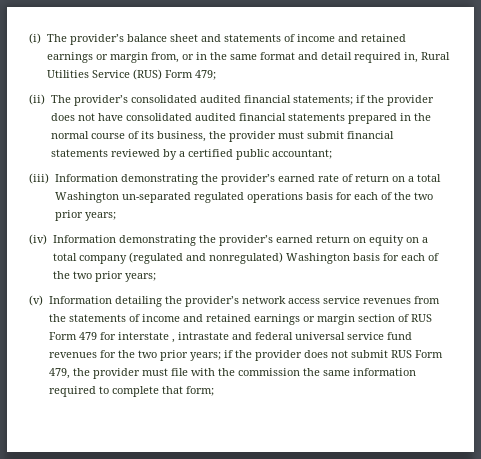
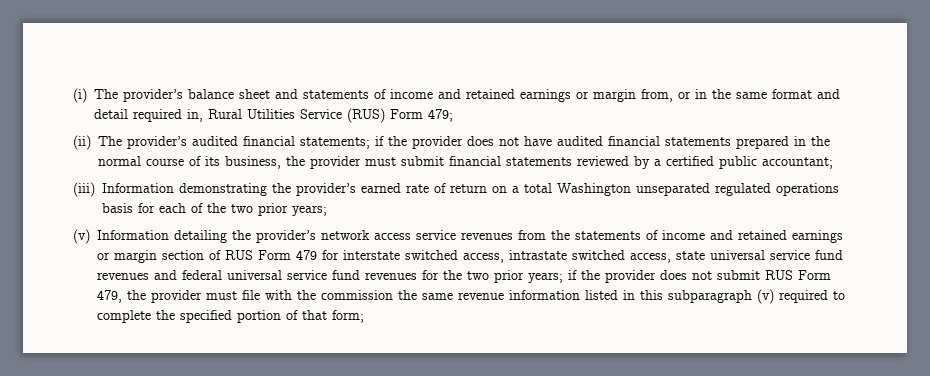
- (ii) The provider’s consolidated audited financial statements; if the provider does not have consolidated audited financial statements prepared in the normal course of its business, the provider must submit financial statements reviewed by a certified public accountant;
+ (ii) The provider’s audited financial statements; if the provider does not have audited financial statements prepared in the normal course of its business, the provider must submit financial statements reviewed by a certified public accountant;
- (iii) Information demonstrating the provider’s earned rate of return on a total Washington un-separated regulated operations basis for each of the two prior years;
+ (iii) Information demonstrating the provider’s earned rate of return on a total Washington unseparated regulated operations basis for each of the two prior years;
- (iv) Information demonstrating the provider’s earned return on equity on a total company (regulated and nonregulated) Washington basis for each of the two prior years;
- (v) Information detailing the provider’s network access service revenues from the statements of income and retained earnings or margin section of RUS Form 479 for interstate , intrastate and federal universal service fund revenues for the two prior years; if the provider does not submit RUS Form 479, the provider must file with the commission the same information required to complete that form;
+ (v) Information detailing the provider’s network access service revenues from the statements of income and retained earnings or margin section of RUS Form 479 for interstate switched access, intrastate switched access, state universal service fund revenues and federal universal service fund revenues for the two prior years; if the provider does not submit RUS Form 479, the provider must file with the commission the same revenue information listed in this subparagraph (v) required to complete the specified portion of that form;

